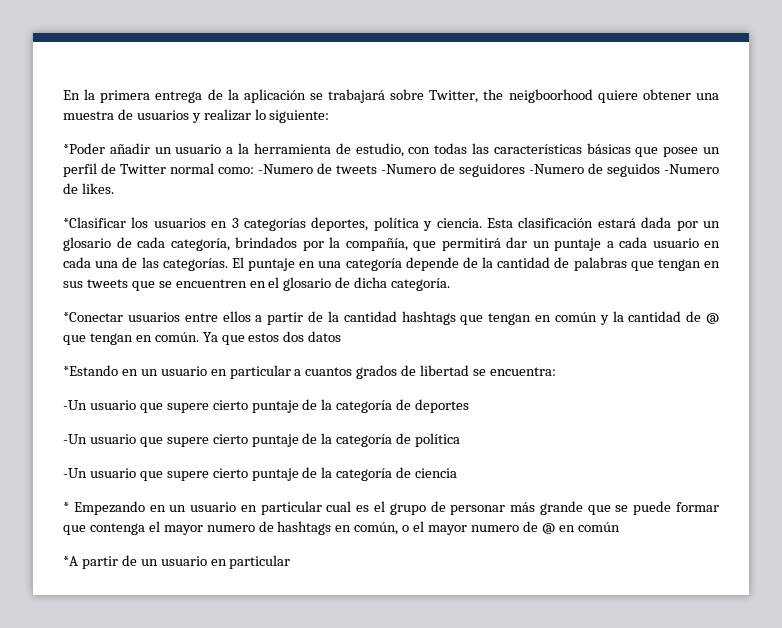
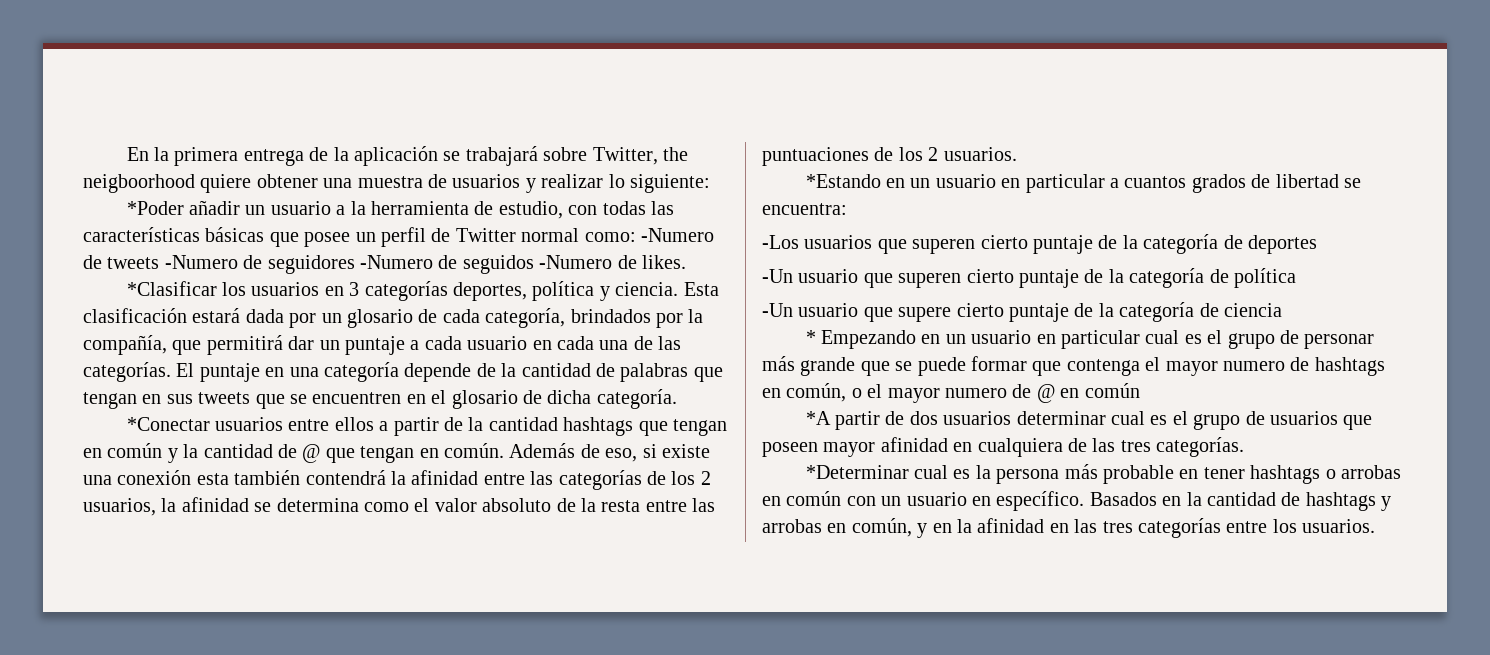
- Ya que estos dos datos
+ Además de eso, si existe una conexión esta también contendrá la afinidad entre las categorías de los 2 usuarios, la afinidad se determina como el valor absoluto de la resta entre las puntuaciones de los 2 usuarios.
- -Un usuario que supere cierto puntaje de la categoría de deportes
+ -Los usuarios que superen cierto puntaje de la categoría de deportes
- -Un usuario que supere cierto puntaje de la categoría de política
+ -Un usuario que superen cierto puntaje de la categoría de política
- *A partir de un usuario en particular
+ *A partir de dos usuarios determinar cual es el grupo de usuarios que poseen mayor afinidad en cualquiera de las tres categorías.
+ *Determinar cual es la persona más probable en tener hashtags o arrobas en común con un usuario en específico. Basados en la cantidad de hashtags y arrobas en común, y en la afinidad en las tres categorías entre los usuarios.

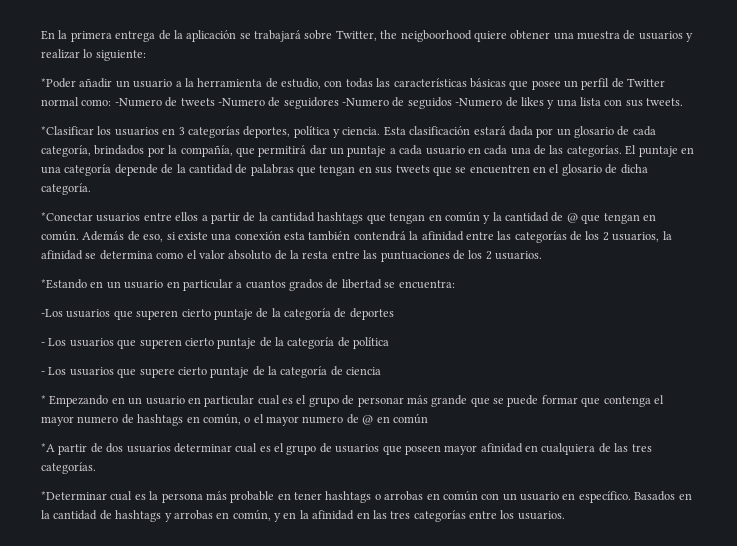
- *Poder añadir un usuario a la herramienta de estudio, con todas las características básicas que posee un perfil de Twitter normal como: -Numero de tweets -Numero de seguidores -Numero de seguidos -Numero de likes.
+ *Poder añadir un usuario a la herramienta de estudio, con todas las características básicas que posee un perfil de Twitter normal como: -Numero de tweets -Numero de seguidores -Numero de seguidos -Numero de likes y una lista con sus tweets.
- -Un usuario que superen cierto puntaje de la categoría de política
+ - Los usuarios que superen cierto puntaje de la categoría de política
- -Un usuario que supere cierto puntaje de la categoría de ciencia
+ - Los usuarios que supere cierto puntaje de la categoría de ciencia

